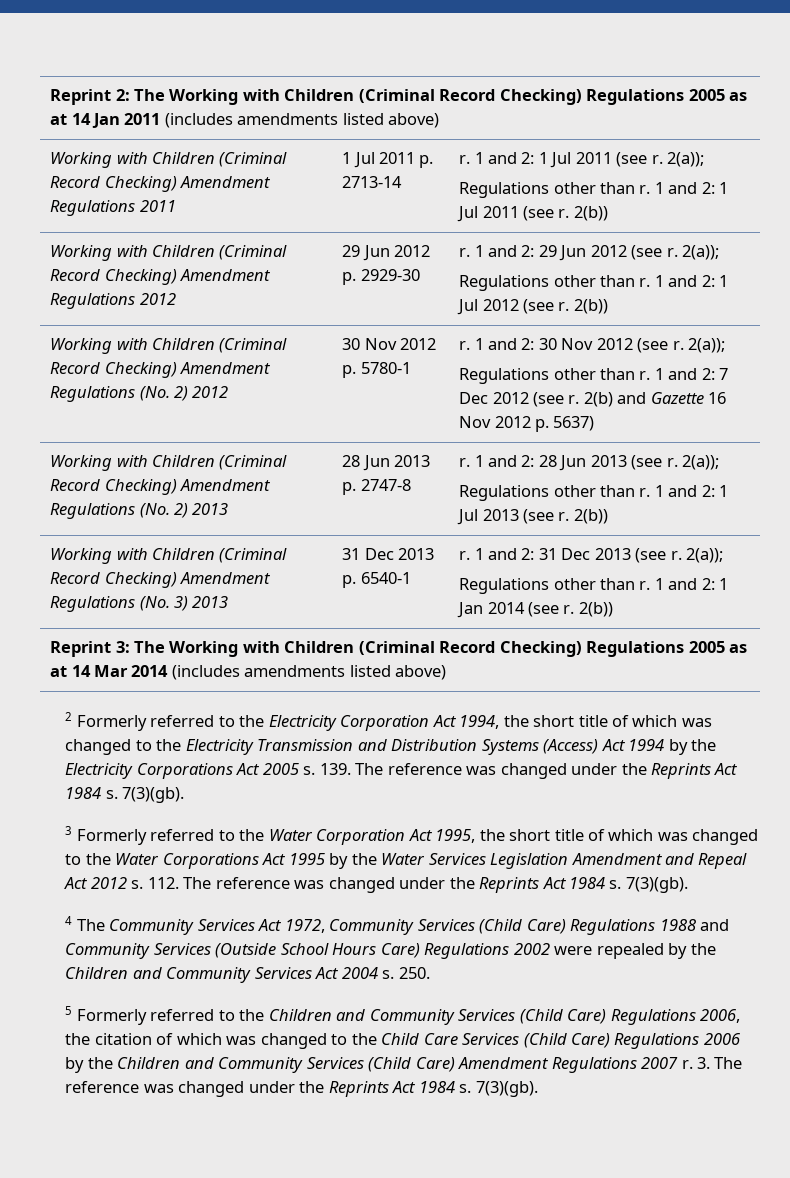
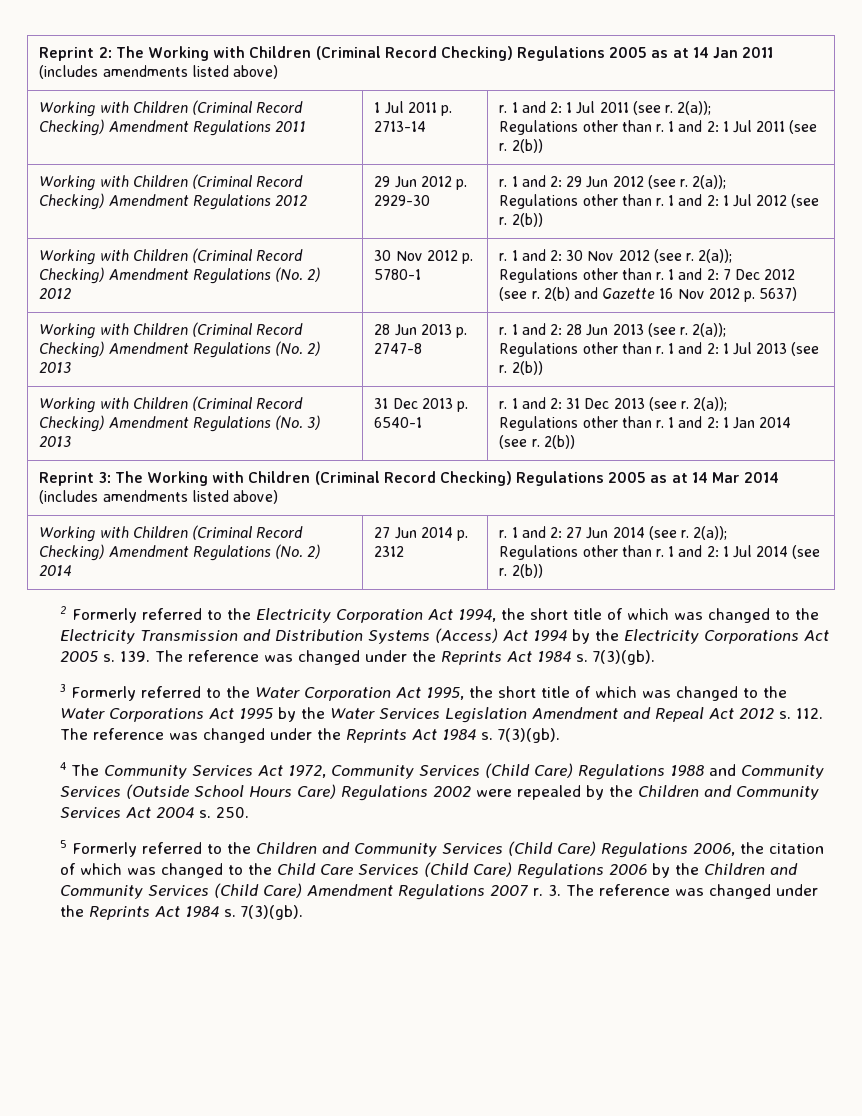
+ Working with Children (Criminal Record Checking) Amendment Regulations (No. 2) 2014 | 27 Jun 2014 p. 2312 | r. 1 and 2: 27 Jun 2014 (see r. 2(a));
+ Regulations other than r. 1 and 2: 1 Jul 2014 (see r. 2(b))

